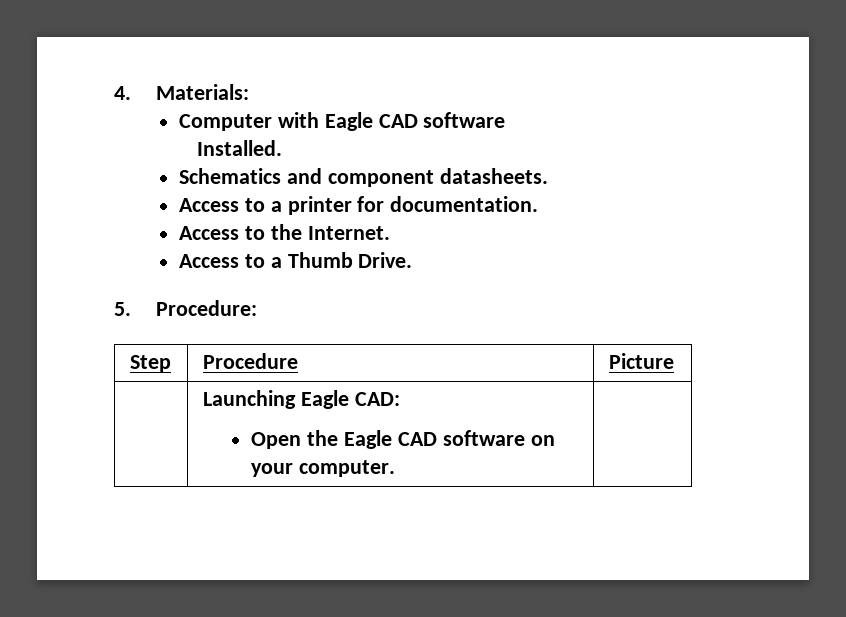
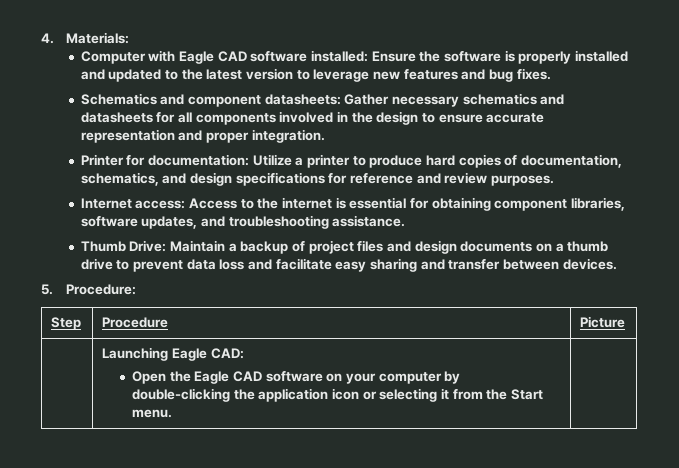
- Computer with Eagle CAD software
- Installed.
- Schematics and component datasheets.
- Access to a printer for documentation.
- Access to the Internet.
- Access to a Thumb Drive.
+ Computer with Eagle CAD software installed: Ensure the software is properly installed and updated to the latest version to leverage new features and bug fixes.
+ Schematics and component datasheets: Gather necessary schematics and datasheets for all components involved in the design to ensure accurate representation and proper integration.
+ Printer for documentation: Utilize a printer to produce hard copies of documentation, schematics, and design specifications for reference and review purposes.
+ Internet access: Access to the internet is essential for obtaining component libraries, software updates, and troubleshooting assistance.
+ Thumb Drive: Maintain a backup of project files and design documents on a thumb drive to prevent data loss and facilitate easy sharing and transfer between devices.
  | Launching Eagle CAD:
- Open the Eagle CAD software on your computer. |
+ Open the Eagle CAD software on your computer by double-clicking the application icon or selecting it from the Start menu. |

